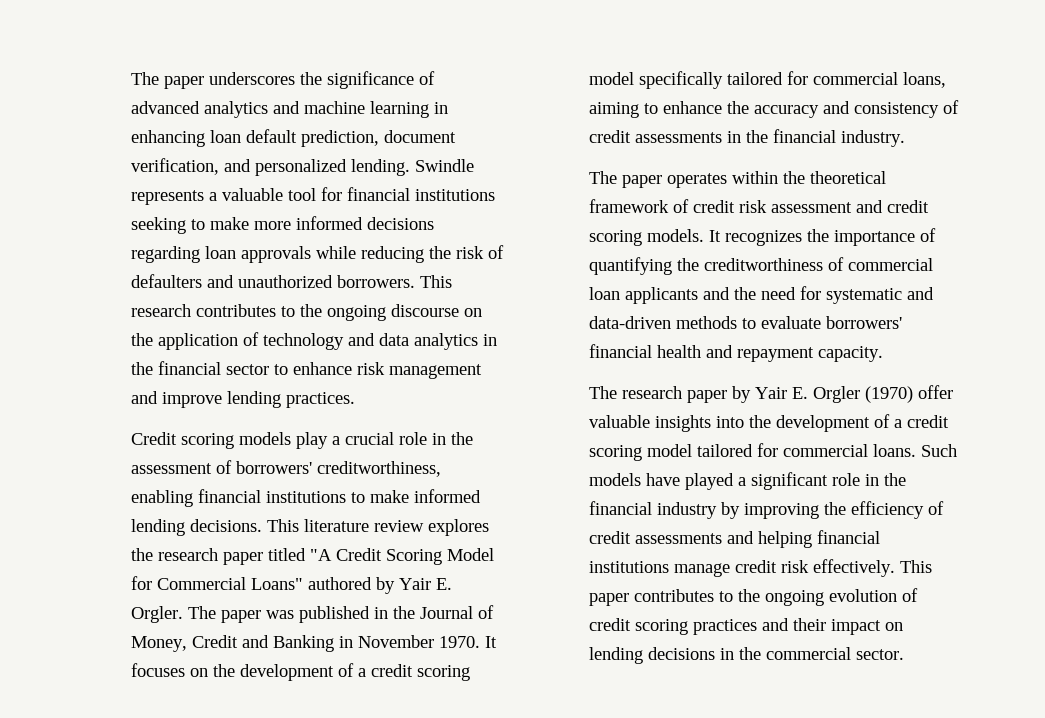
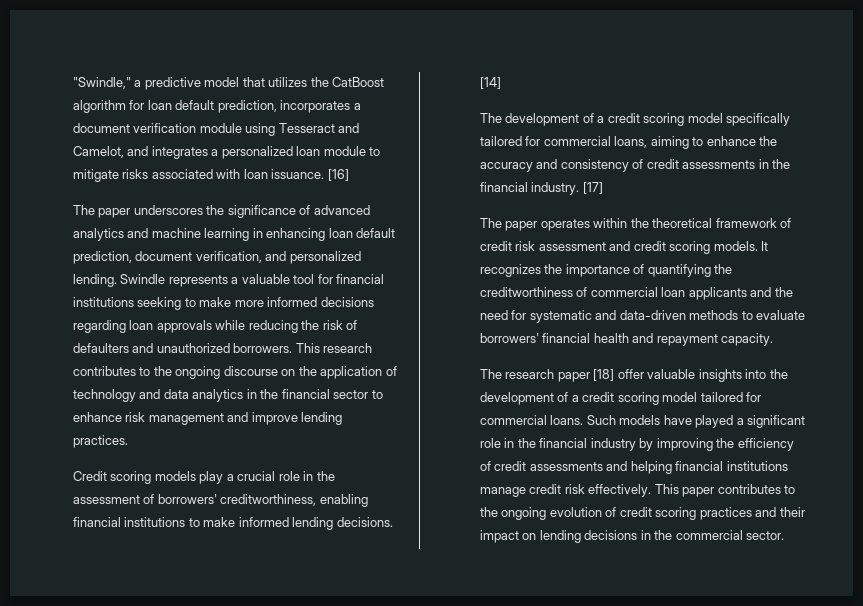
+ "Swindle," a predictive model that utilizes the CatBoost algorithm for loan default prediction, incorporates a document verification module using Tesseract and Camelot, and integrates a personalized loan module to mitigate risks associated with loan issuance. [16]
- This literature review explores the research paper titled "A Credit Scoring Model for Commercial Loans" authored by Yair E. Orgler. The paper was published in the Journal of Money, Credit and Banking in November 1970. It focuses on the development of a credit scoring model specifically tailored for commercial loans, aiming to enhance the accuracy and consistency of credit assessments in the financial industry.
+ [14]
+ The development of a credit scoring model specifically tailored for commercial loans, aiming to enhance the accuracy and consistency of credit assessments in the financial industry. [17]
- The research paper by Yair E. Orgler (1970) offer valuable insights into the development of a credit scoring model tailored for commercial loans.
+ The research paper [18] offer valuable insights into the development of a credit scoring model tailored for commercial loans.

